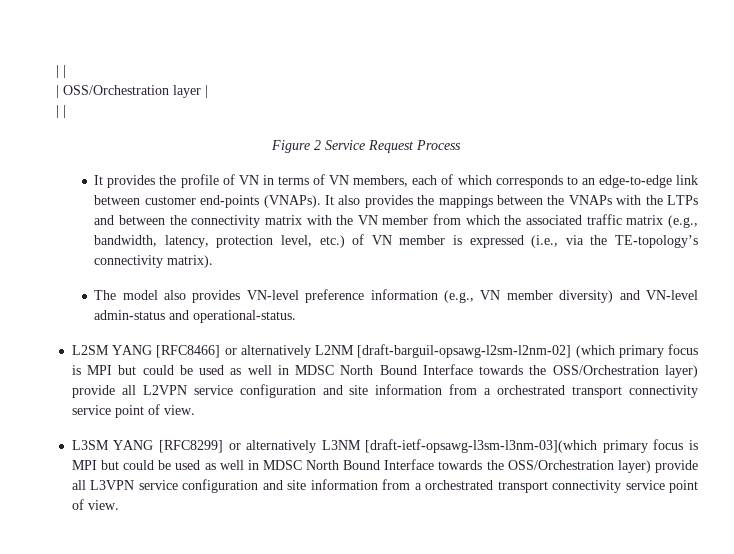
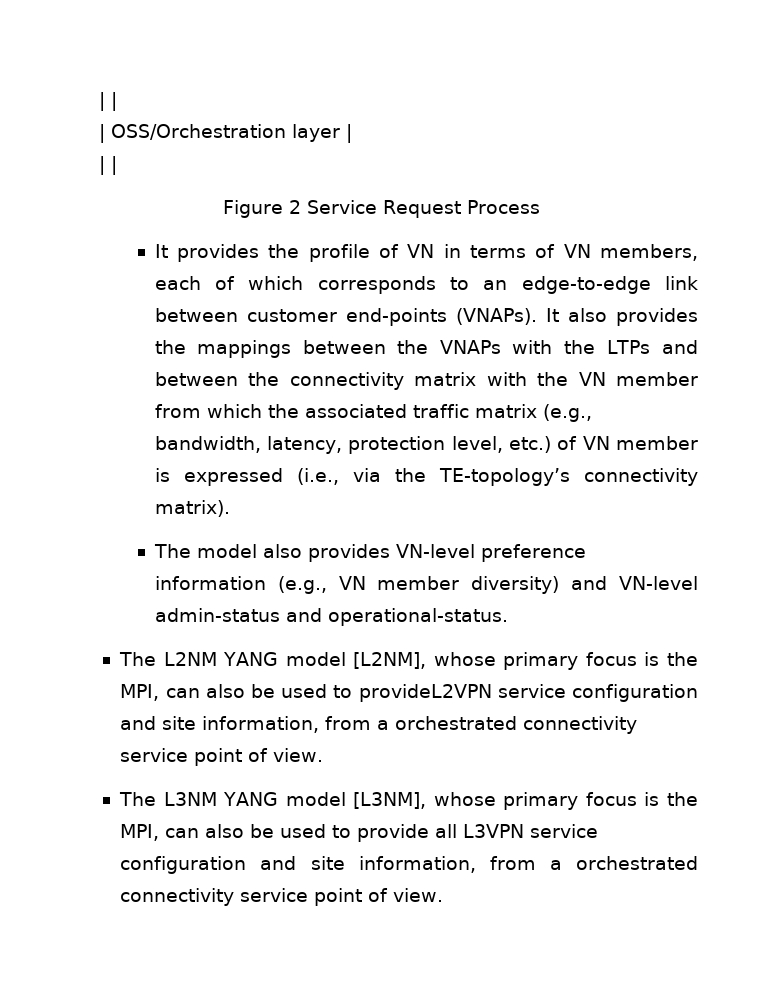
- L2SM YANG [RFC8466] or alternatively L2NM [draft-barguil-opsawg-l2sm-l2nm-02] (which primary focus is MPI but could be used as well in MDSC North Bound Interface towards the OSS/Orchestration layer) provide all L2VPN service configuration and site information from a orchestrated transport connectivity service point of view.
+ The L2NM YANG model [L2NM], whose primary focus is the MPI, can also be used to provideL2VPN service configuration and site information, from a orchestrated connectivity service point of view.
- L3SM YANG [RFC8299] or alternatively L3NM [draft-ietf-opsawg-l3sm-l3nm-03](which primary focus is MPI but could be used as well in MDSC North Bound Interface towards the OSS/Orchestration layer) provide all L3VPN service configuration and site information from a orchestrated transport connectivity service point of view.
+ The L3NM YANG model [L3NM], whose primary focus is the MPI, can also be used to provide all L3VPN service configuration and site information, from a orchestrated connectivity service point of view.

